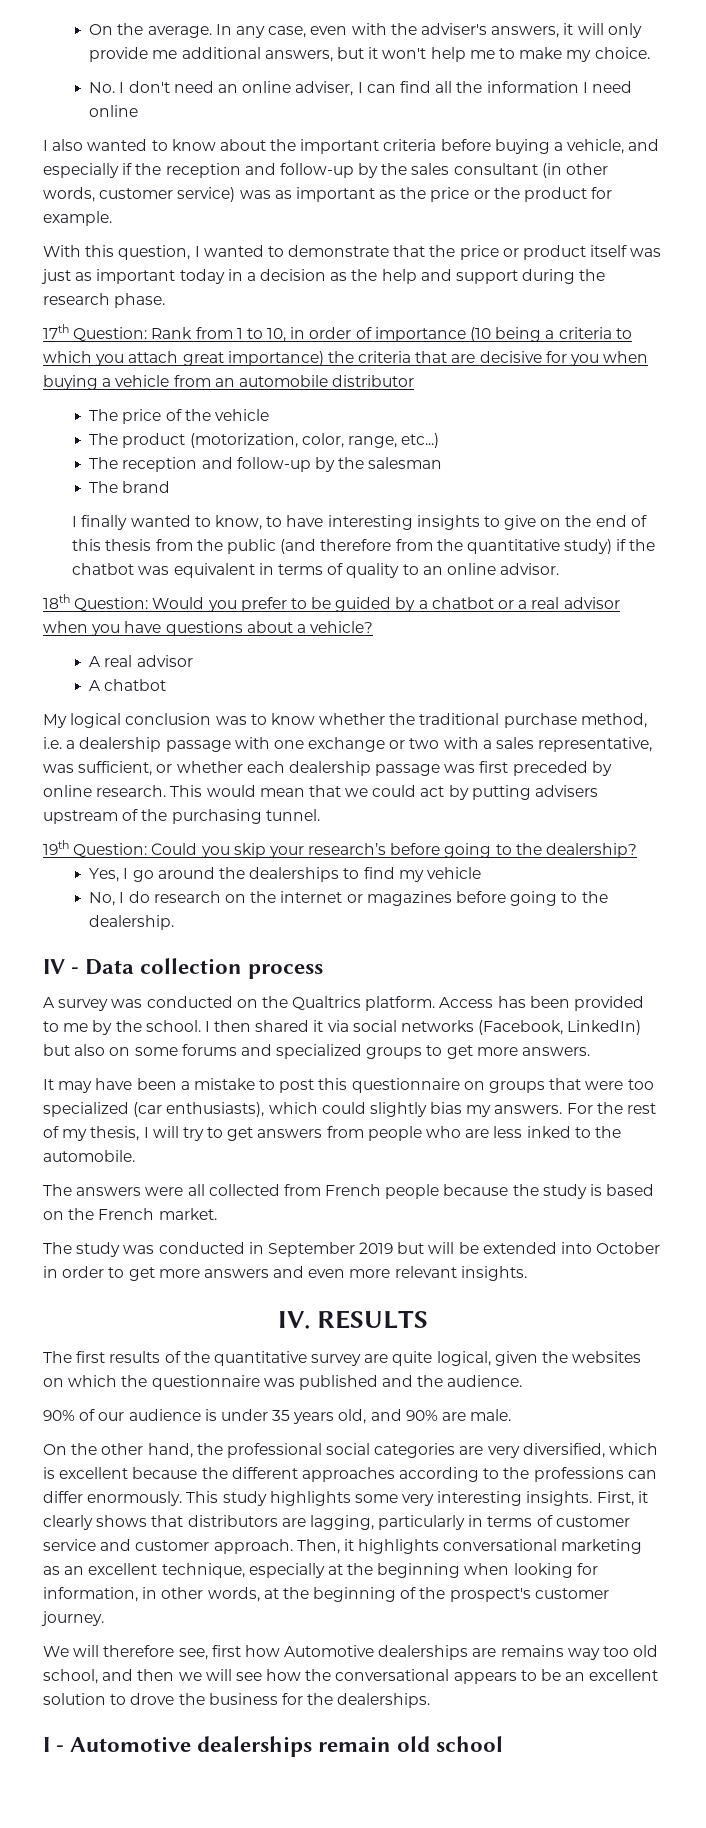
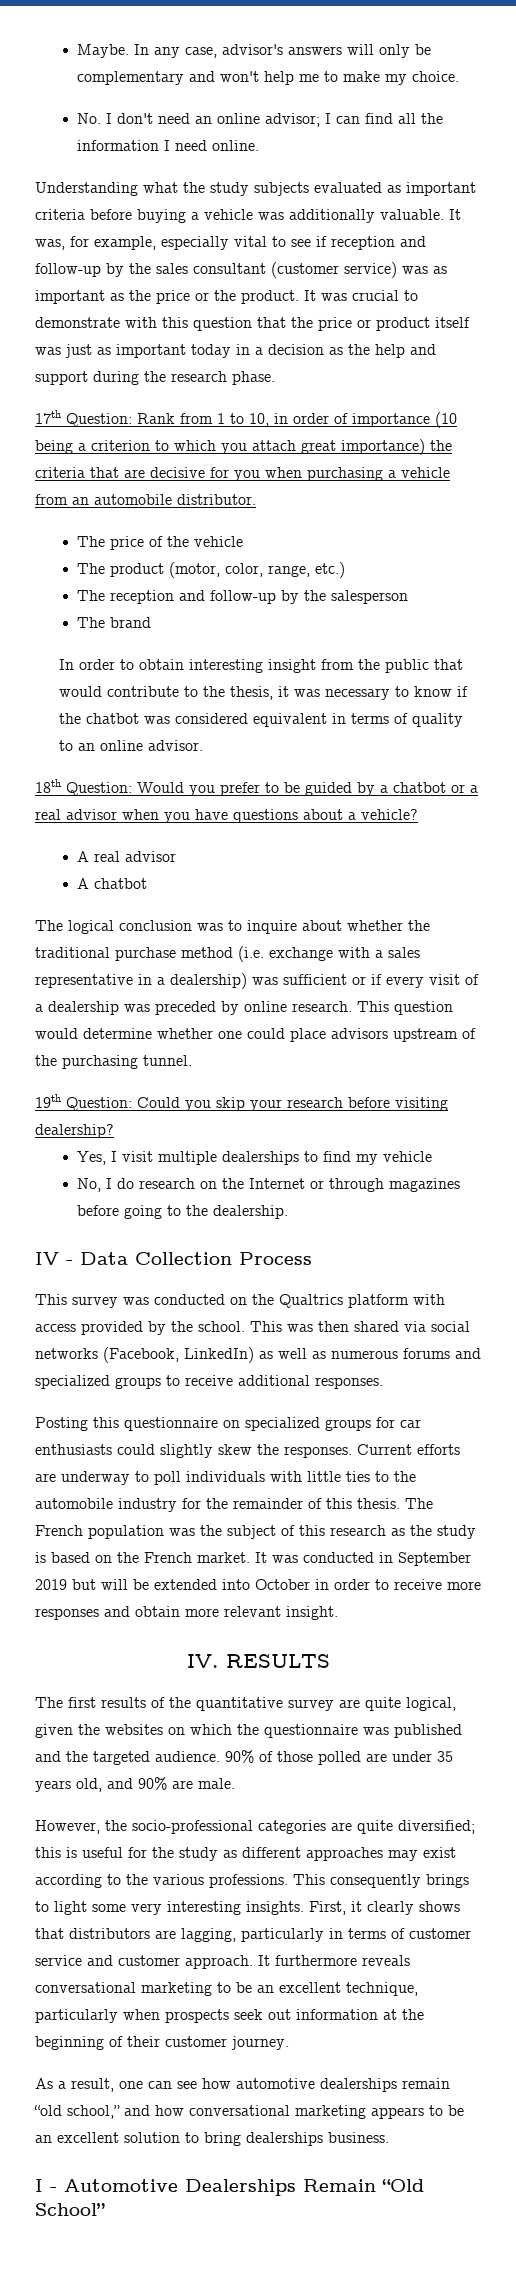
- On the average. In any case, even with the adviser's answers, it will only provide me additional answers, but it won't help me to make my choice.
+ Maybe. In any case, advisor's answers will only be complementary and won't help me to make my choice.
- No. I don't need an online adviser, I can find all the information I need online
- I also wanted to know about the important criteria before buying a vehicle, and especially if the reception and follow-up by the sales consultant (in other words, customer service) was as important as the price or the product for example.
- With this question, I wanted to demonstrate that the price or product itself was just as important today in a decision as the help and support during the research phase.
+ No. I don't need an online advisor; I can find all the information I need online.
+ Understanding what the study subjects evaluated as important criteria before buying a vehicle was additionally valuable. It was, for example, especially vital to see if reception and follow-up by the sales consultant (customer service) was as important as the price or the product. It was crucial to demonstrate with this question that the price or product itself was just as important today in a decision as the help and support during the research phase.
- 17th Question: Rank from 1 to 10, in order of importance (10 being a criteria to which you attach great importance) the criteria that are decisive for you when buying a vehicle from an automobile distributor
+ 17th Question: Rank from 1 to 10, in order of importance (10 being a criterion to which you attach great importance) the criteria that are decisive for you when purchasing a vehicle from an automobile distributor.
- The product (motorization, color, range, etc...)
+ The product (motor, color, range, etc.)
- The reception and follow-up by the salesman
+ The reception and follow-up by the salesperson
- I finally wanted to know, to have interesting insights to give on the end of this thesis from the public (and therefore from the quantitative study) if the chatbot was equivalent in terms of quality to an online advisor.
+ In order to obtain interesting insight from the public that would contribute to the thesis, it was necessary to know if the chatbot was considered equivalent in terms of quality to an online advisor.
- My logical conclusion was to know whether the traditional purchase method, i.e. a dealership passage with one exchange or two with a sales representative, was sufficient, or whether each dealership passage was first preceded by online research.
+ The logical conclusion was to inquire about whether the traditional purchase method (i.e. exchange with a sales representative in a dealership) was sufficient or if every visit of a dealership was preceded by online research.
- This would mean that we could act by putting advisers upstream of the purchasing tunnel.
+ This question would determine whether one could place advisors upstream of the purchasing tunnel.
- 19th Question: Could you skip your research’s before going to the dealership?
+ 19th Question: Could you skip your research before visiting dealership?
- Yes, I go around the dealerships to find my vehicle
+ Yes, I visit multiple dealerships to find my vehicle
- No, I do research on the internet or magazines before going to the dealership.
+ No, I do research on the Internet or through magazines before going to the dealership.
- IV - Data collection process
- A survey was conducted on the Qualtrics platform. Access has been provided to me by the school.
+ IV - Data Collection Process
+ This survey was conducted on the Qualtrics platform with access provided by the school.
- I then shared it via social networks (Facebook, LinkedIn) but also on some forums and specialized groups to get more answers.
- It may have been a mistake to post this questionnaire on groups that were too specialized (car enthusiasts), which could slightly bias my answers. For the rest of my thesis, I will try to get answers from people who are less inked to the automobile.
- The answers were all collected from French people because the study is based on the French market.
- The study was conducted in September 2019 but will be extended into October in order to get more answers and even more relevant insights.
+ This was then shared via social networks (Facebook, LinkedIn) as well as numerous forums and specialized groups to receive additional responses.
+ Posting this questionnaire on specialized groups for car enthusiasts could slightly skew the responses. Current efforts are underway to poll individuals with little ties to the automobile industry for the remainder of this thesis. The French population was the subject of this research as the study is based on the French market. It was conducted in September 2019 but will be extended into October in order to receive more responses and obtain more relevant insight.
- The first results of the quantitative survey are quite logical, given the websites on which the questionnaire was published and the audience.
- 90% of our audience is under 35 years old, and 90% are male.
+ The first results of the quantitative survey are quite logical, given the websites on which the questionnaire was published and the targeted audience. 90% of those polled are under 35 years old, and 90% are male.
- On the other hand, the professional social categories are very diversified, which is excellent because the different approaches according to the professions can differ enormously. This study highlights some very interesting insights.
+ However, the socio-professional categories are quite diversified; this is useful for the study as different approaches may exist according to the various professions. This consequently brings to light some very interesting insights.
- Then, it highlights conversational marketing as an excellent technique, especially at the beginning when looking for information, in other words, at the beginning of the prospect's customer journey.
+ It furthermore reveals conversational marketing to be an excellent technique, particularly when prospects seek out information at the beginning of their customer journey.
- We will therefore see, first how Automotive dealerships are remains way too old school, and then we will see how the conversational appears to be an excellent solution to drove the business for the dealerships.
+ As a result, one can see how automotive dealerships remain “old school,” and how conversational marketing appears to be an excellent solution to bring dealerships business.
- I - Automotive dealerships remain old school
+ I - Automotive Dealerships Remain “Old School”

